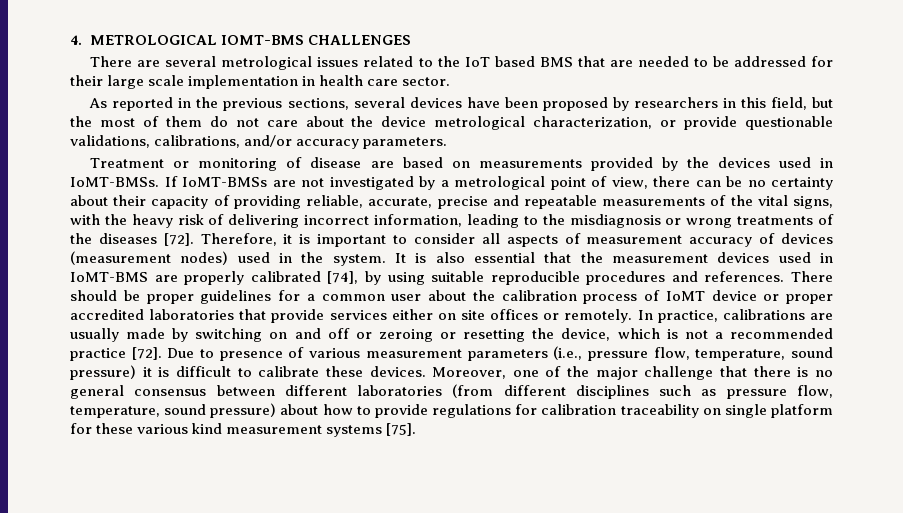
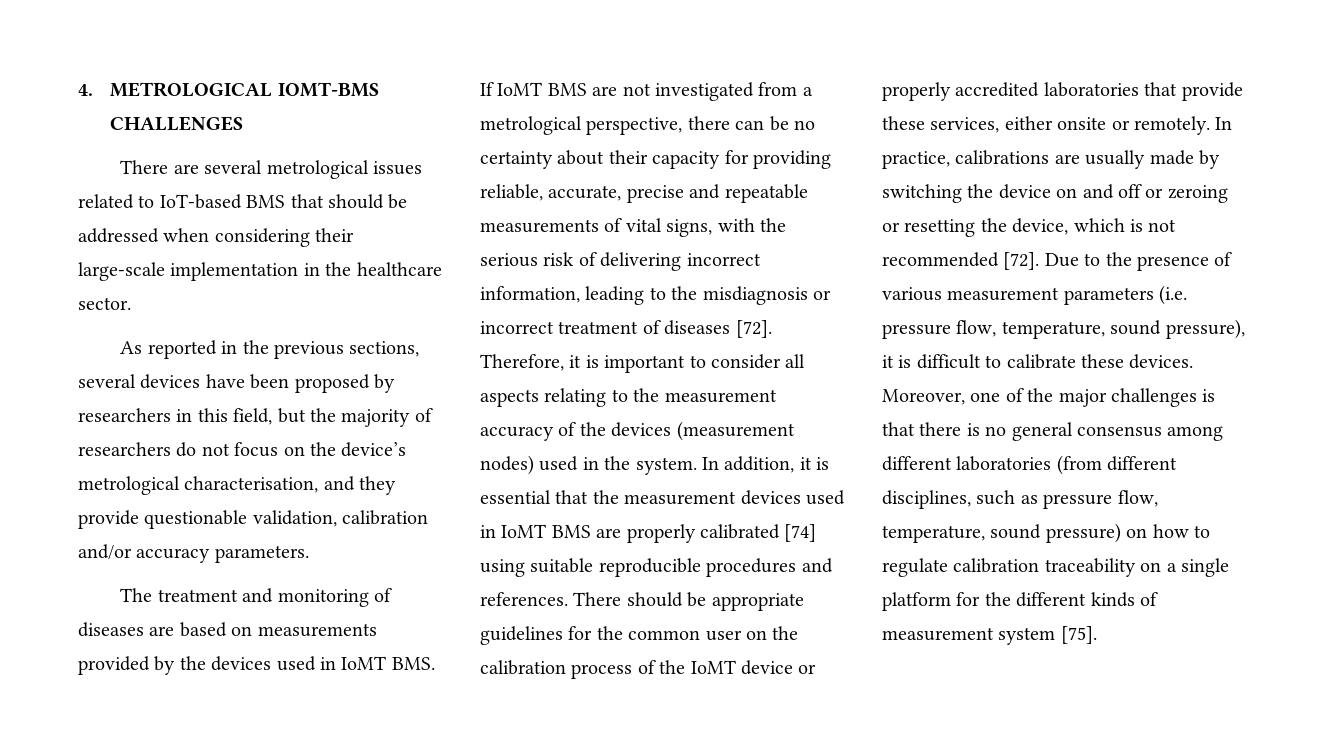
- There are several metrological issues related to the IoT based BMS that are needed to be addressed for their large scale implementation in health care sector.
+ There are several metrological issues related to IoT-based BMS that should be addressed when considering their large-scale implementation in the healthcare sector.
- As reported in the previous sections, several devices have been proposed by researchers in this field, but the most of them do not care about the device metrological characterization, or provide questionable validations, calibrations, and/or accuracy parameters.
+ As reported in the previous sections, several devices have been proposed by researchers in this field, but the majority of researchers do not focus on the device’s metrological characterisation, and they provide questionable validation, calibration and/or accuracy parameters.
- Treatment or monitoring of disease are based on measurements provided by the devices used in IoMT-BMSs. If IoMT-BMSs are not investigated by a metrological point of view, there can be no certainty about their capacity of providing reliable, accurate, precise and repeatable measurements of the vital signs, with the heavy risk of delivering incorrect information, leading to the misdiagnosis or wrong treatments of the diseases [72].
+ The treatment and monitoring of diseases are based on measurements provided by the devices used in IoMT BMS. If IoMT BMS are not investigated from a metrological perspective, there can be no certainty about their capacity for providing reliable, accurate, precise and repeatable measurements of vital signs, with the serious risk of delivering incorrect information, leading to the misdiagnosis or incorrect treatment of diseases [72].
- Therefore, it is important to consider all aspects of measurement accuracy of devices (measurement nodes) used in the system.
+ Therefore, it is important to consider all aspects relating to the measurement accuracy of the devices (measurement nodes) used in the system.
- It is also essential that the measurement devices used in IoMT-BMS are properly calibrated [74], by using suitable reproducible procedures and references.
+ In addition, it is essential that the measurement devices used in IoMT BMS are properly calibrated [74] using suitable reproducible procedures and references.
- There should be proper guidelines for a common user about the calibration process of IoMT device or proper accredited laboratories that provide services either on site offices or remotely.
+ There should be appropriate guidelines for the common user on the calibration process of the IoMT device or properly accredited laboratories that provide these services, either onsite or remotely.
- In practice, calibrations are usually made by switching on and off or zeroing or resetting the device, which is not a recommended practice [72].
+ In practice, calibrations are usually made by switching the device on and off or zeroing or resetting the device, which is not recommended [72].
- Due to presence of various measurement parameters (i.e., pressure flow, temperature, sound pressure) it is difficult to calibrate these devices.
+ Due to the presence of various measurement parameters (i.e. pressure flow, temperature, sound pressure), it is difficult to calibrate these devices.
- Moreover, one of the major challenge that there is no general consensus between different laboratories (from different disciplines such as pressure flow, temperature, sound pressure) about how to provide regulations for calibration traceability on single platform for these various kind measurement systems [75].
+ Moreover, one of the major challenges is that there is no general consensus among different laboratories (from different disciplines, such as pressure flow, temperature, sound pressure) on how to regulate calibration traceability on a single platform for the different kinds of measurement system [75].

